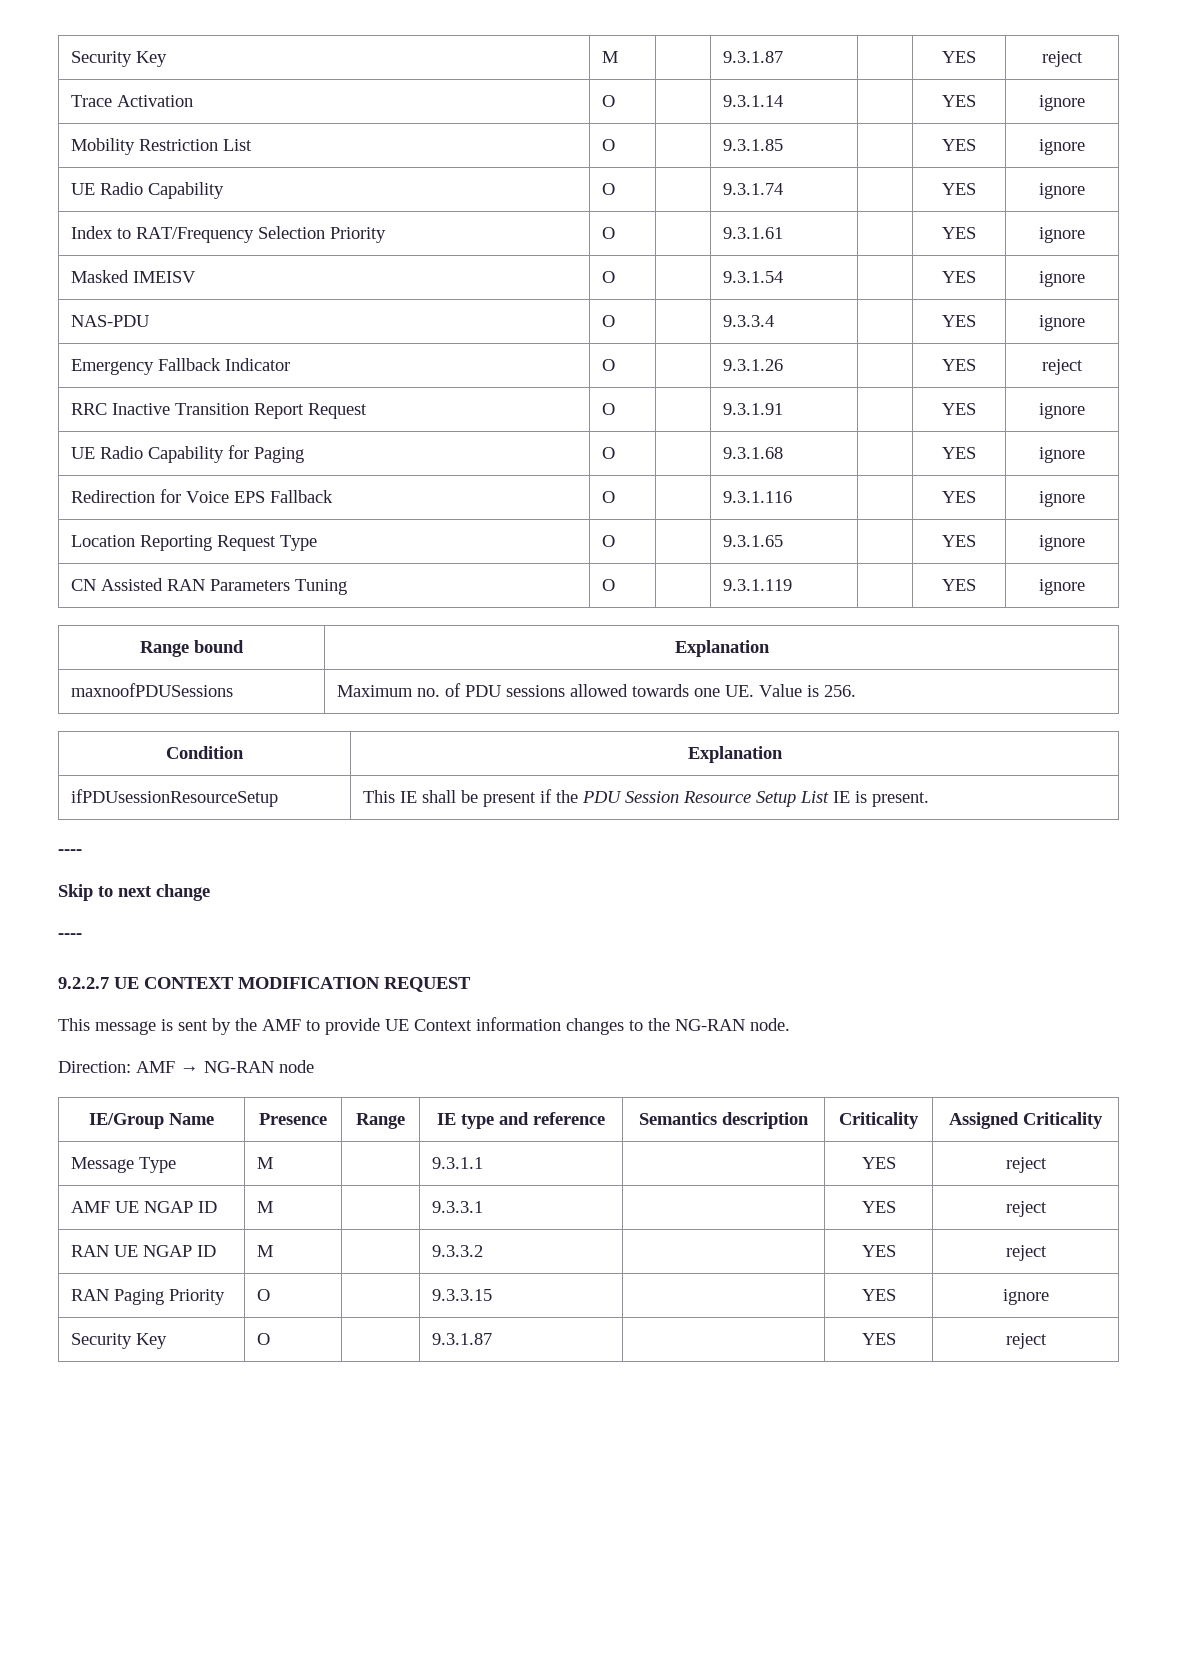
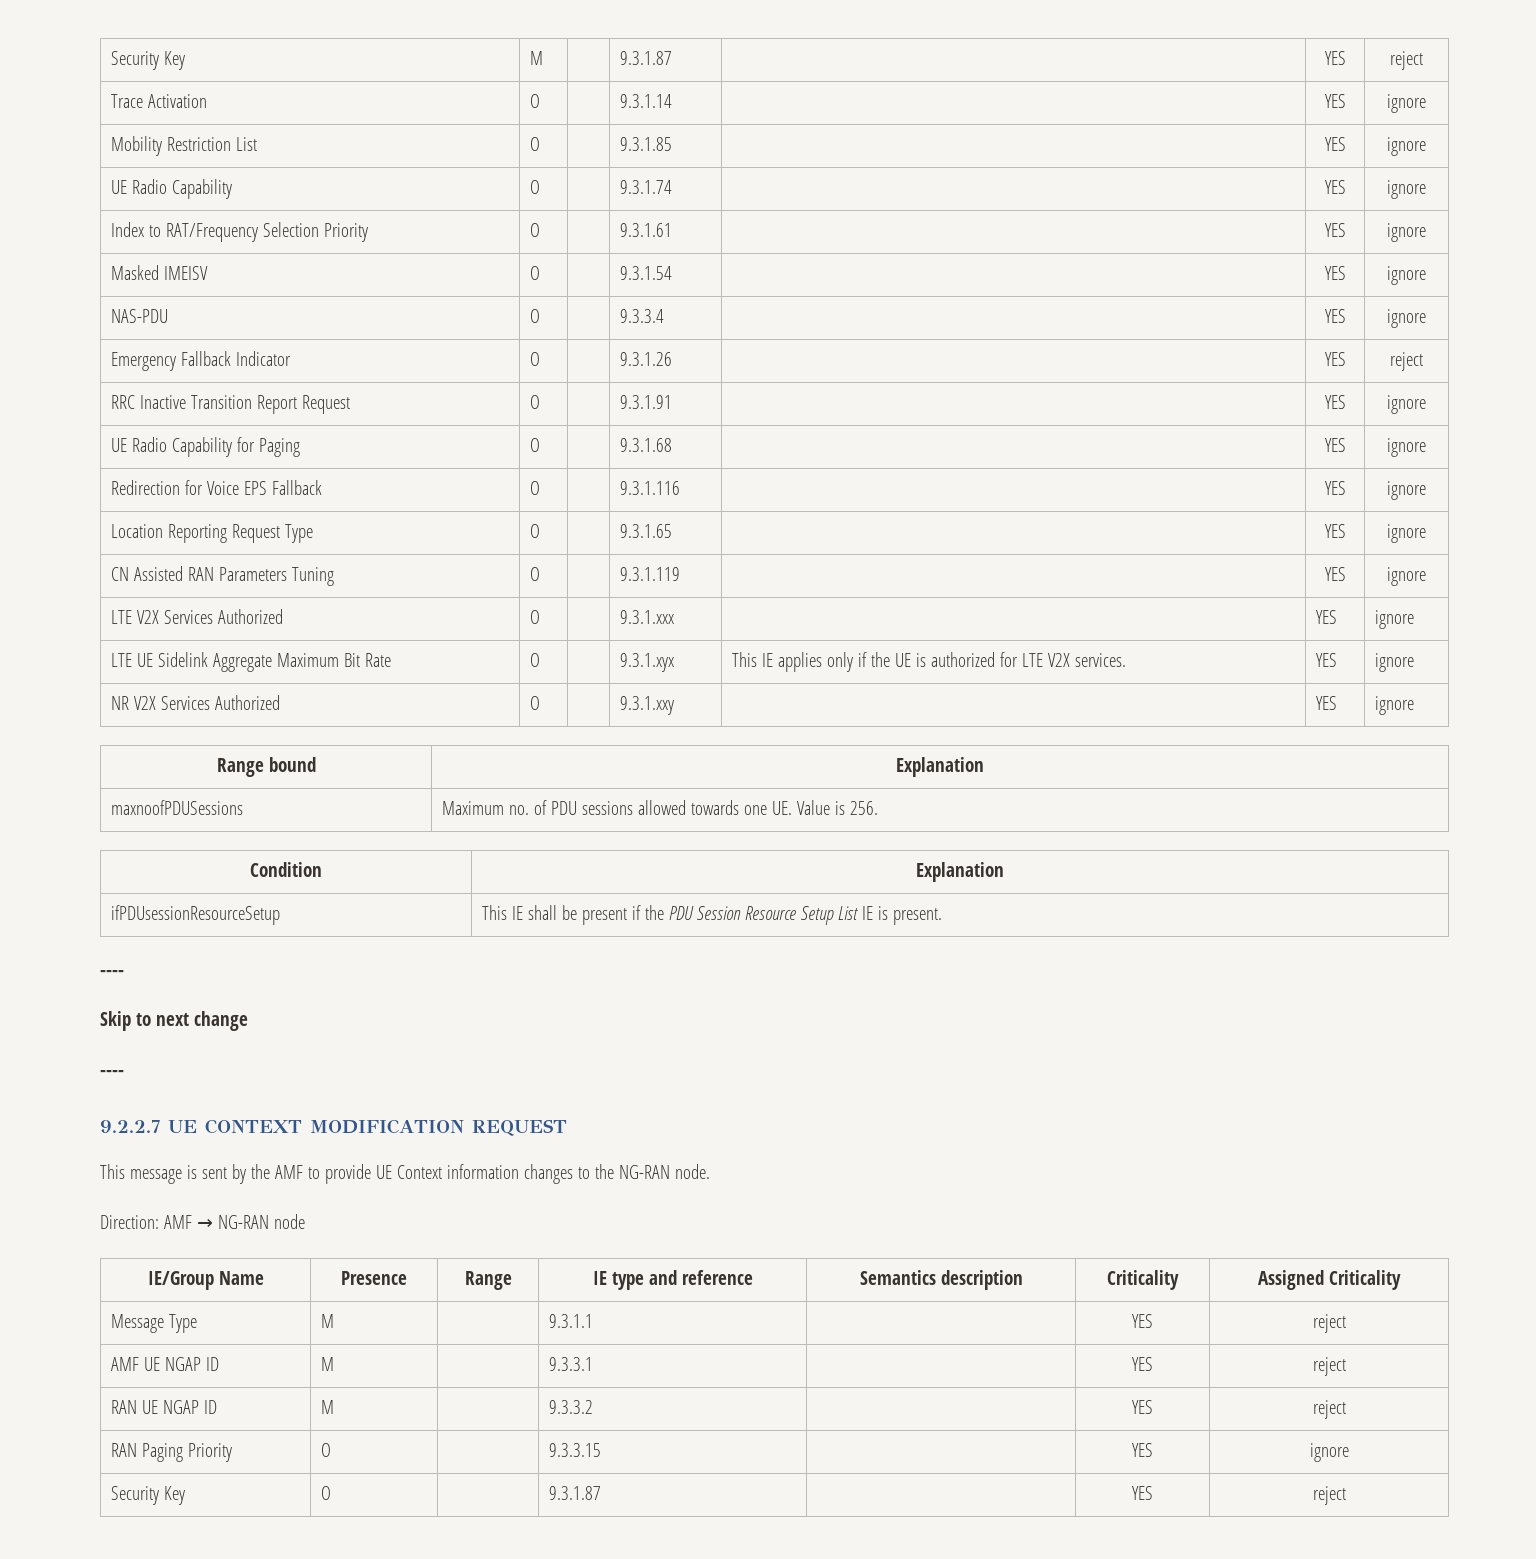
+ LTE V2X Services Authorized | O | | 9.3.1.xxx | | YES | ignore
+ LTE UE Sidelink Aggregate Maximum Bit Rate | O | | 9.3.1.xyx | This IE applies only if the UE is authorized for LTE V2X services. | YES | ignore
+ NR V2X Services Authorized | O | | 9.3.1.xxy | | YES | ignore

